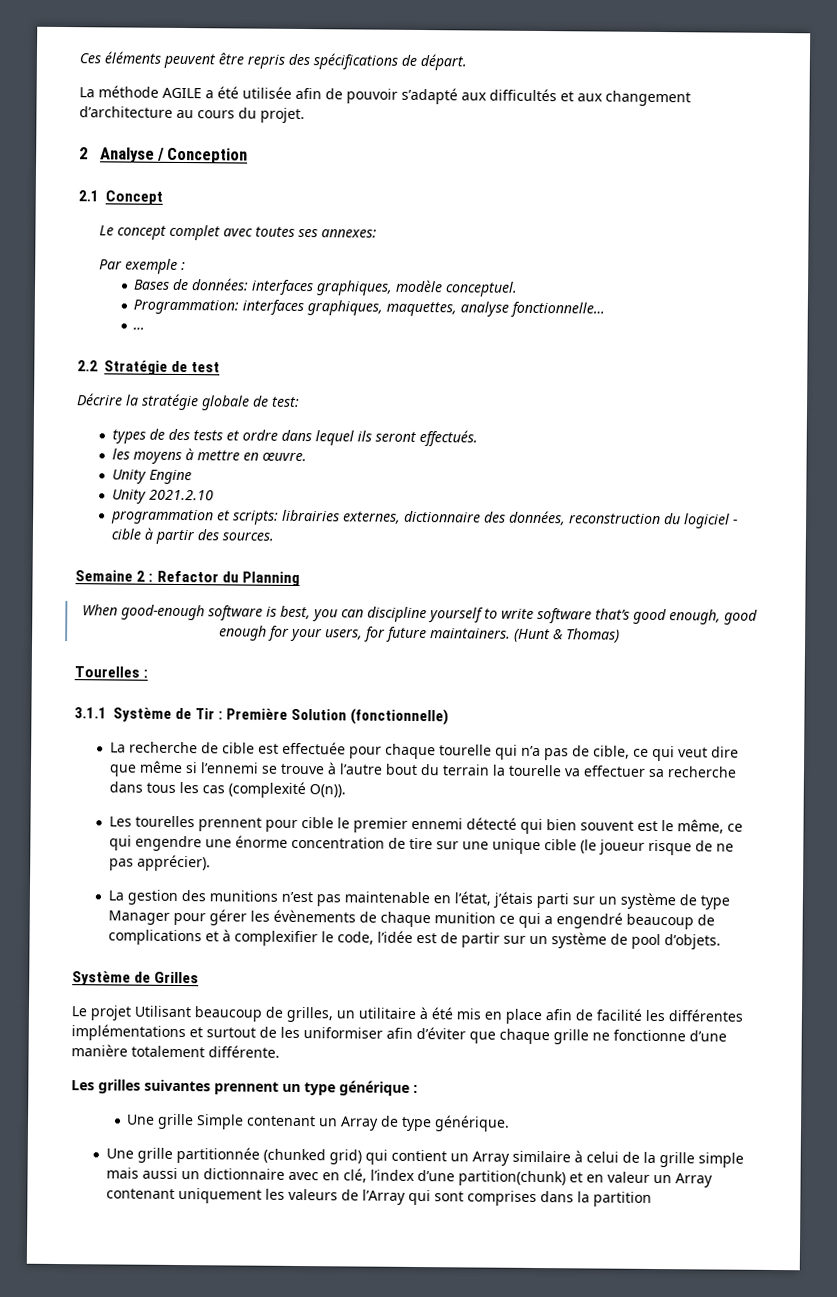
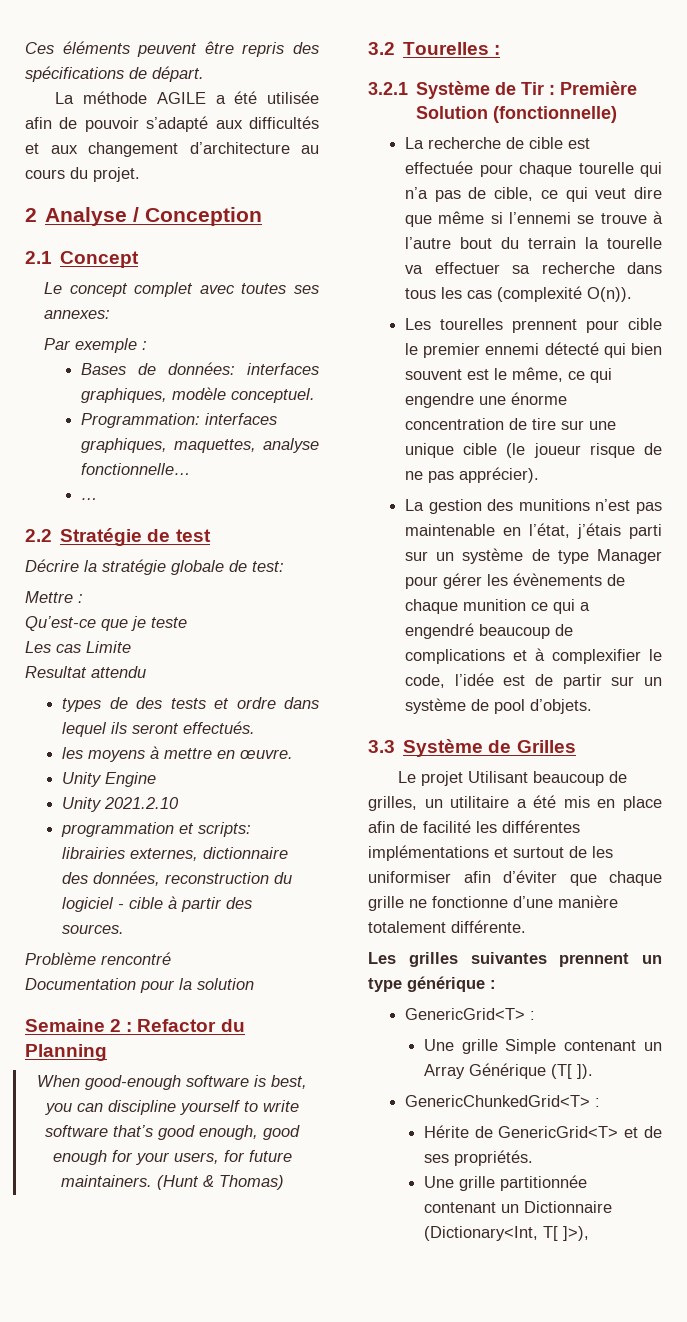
+ Mettre :
+ Qu’est-ce que je teste
+ Les cas Limite
+ Resultat attendu
+ Problème rencontré
+ Documentation pour la solution
- Tourelles :
+ 3.2 Tourelles :
- 3.1.1 Système de Tir : Première Solution (fonctionnelle)
+ 3.2.1 Système de Tir : Première Solution (fonctionnelle)
- Système de Grilles
+ 3.3 Système de Grilles
- Le projet Utilisant beaucoup de grilles, un utilitaire à été mis en place afin de facilité les différentes implémentations et surtout de les uniformiser afin d’éviter que chaque grille ne fonctionne d’une manière totalement différente.
+ Le projet Utilisant beaucoup de grilles, un utilitaire a été mis en place afin de facilité les différentes implémentations et surtout de les uniformiser afin d’éviter que chaque grille ne fonctionne d’une manière totalement différente.
+ GenericGrid<T> :
- Une grille Simple contenant un Array de type générique.
- Une grille partitionnée (chunked grid) qui contient un Array similaire à celui de la grille simple mais aussi un dictionnaire avec en clé, l’index d’une partition(chunk) et en valeur un Array contenant uniquement les valeurs de l’Array qui sont comprises dans la partition
+ Une grille Simple contenant un Array Générique (T[ ]).
+ GenericChunkedGrid<T> :
+ Hérite de GenericGrid<T> et de ses propriétés.
+ Une grille partitionnée contenant un Dictionnaire (Dictionary<Int, T[ ]>),

